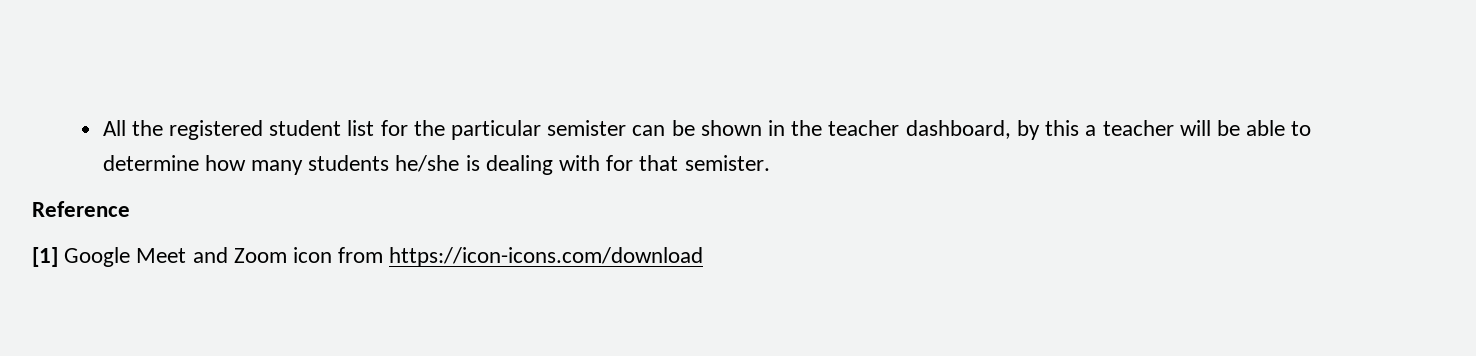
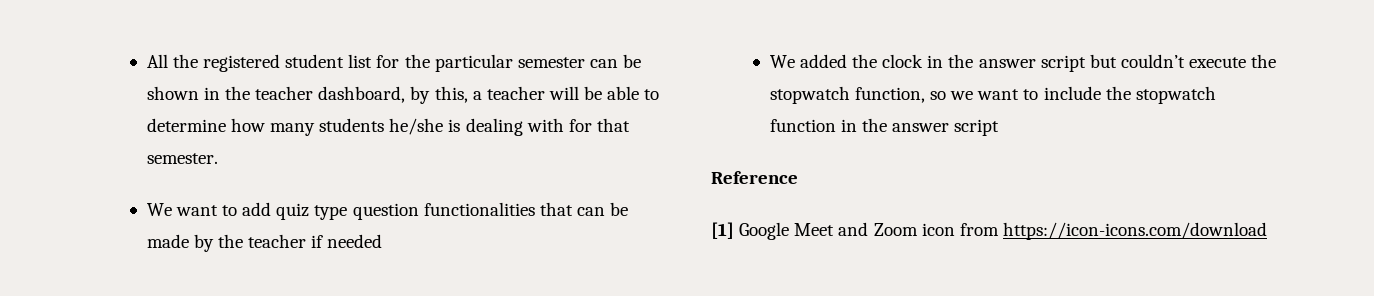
- All the registered student list for the particular semister can be shown in the teacher dashboard, by this a teacher will be able to determine how many students he/she is dealing with for that semister.
+ All the registered student list for the particular semester can be shown in the teacher dashboard, by this, a teacher will be able to determine how many students he/she is dealing with for that semester.
+ We want to add quiz type question functionalities that can be made by the teacher if needed
+ We added the clock in the answer script but couldn’t execute the stopwatch function, so we want to include the stopwatch function in the answer script

